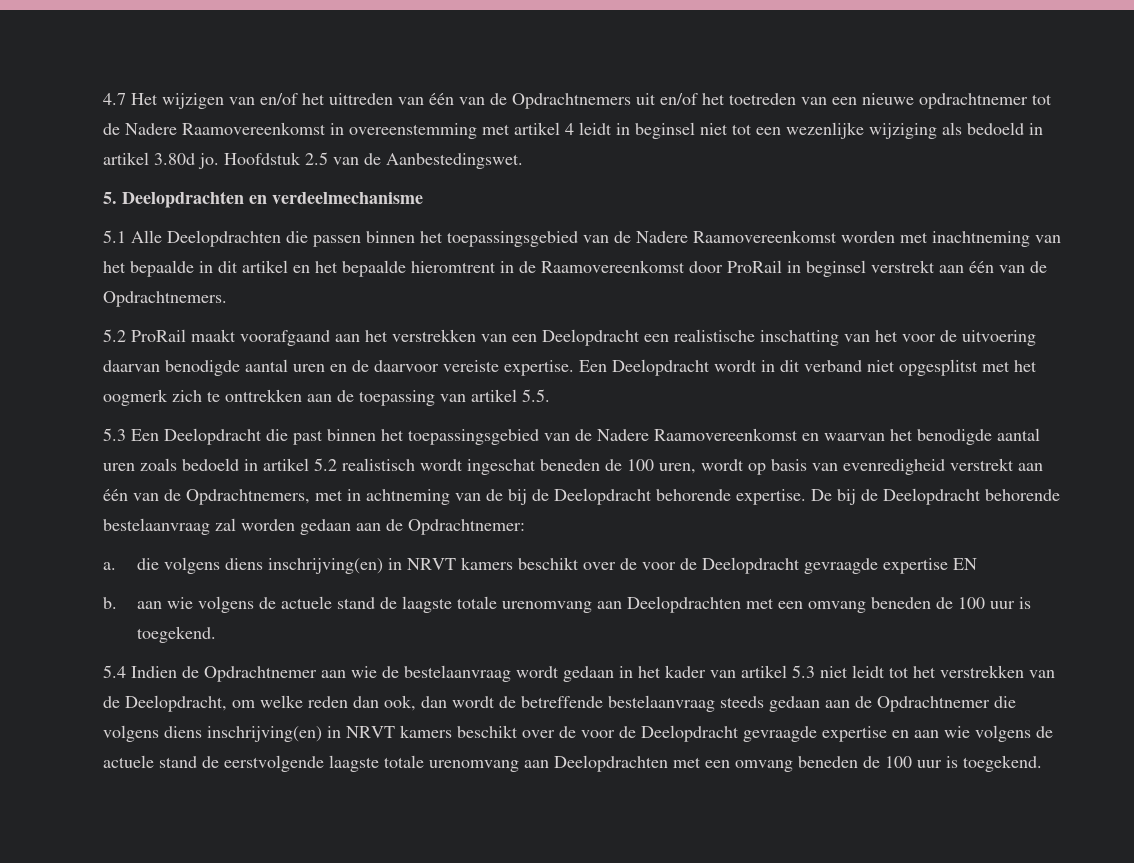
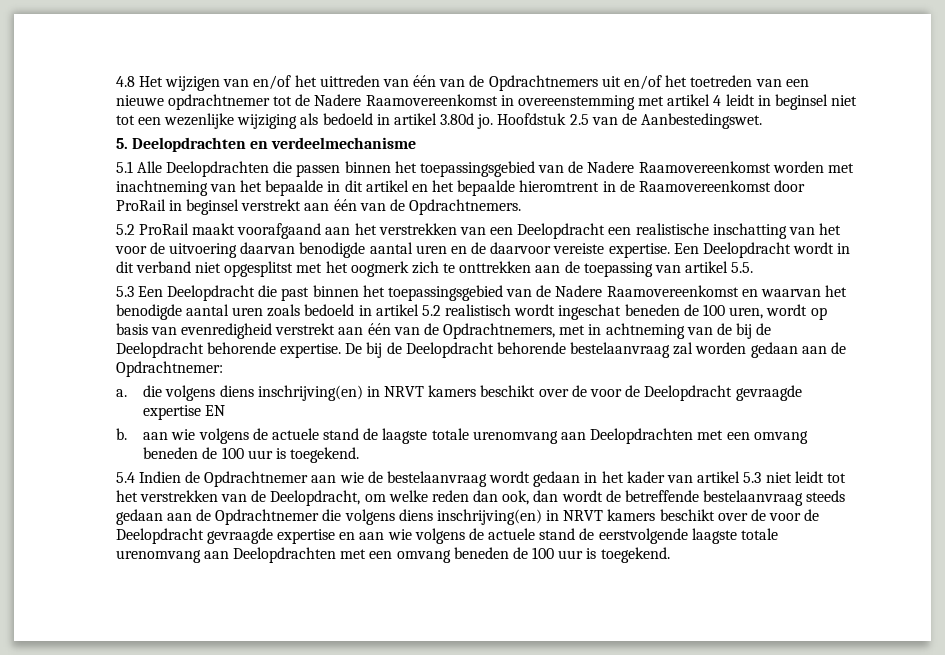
- 4.7 Het wijzigen van en/of het uittreden van één van de Opdrachtnemers uit en/of het toetreden van een nieuwe opdrachtnemer tot de Nadere Raamovereenkomst in overeenstemming met artikel 4 leidt in beginsel niet tot een wezenlijke wijziging als bedoeld in artikel 3.80d jo.
+ 4.8 Het wijzigen van en/of het uittreden van één van de Opdrachtnemers uit en/of het toetreden van een nieuwe opdrachtnemer tot de Nadere Raamovereenkomst in overeenstemming met artikel 4 leidt in beginsel niet tot een wezenlijke wijziging als bedoeld in artikel 3.80d jo.

